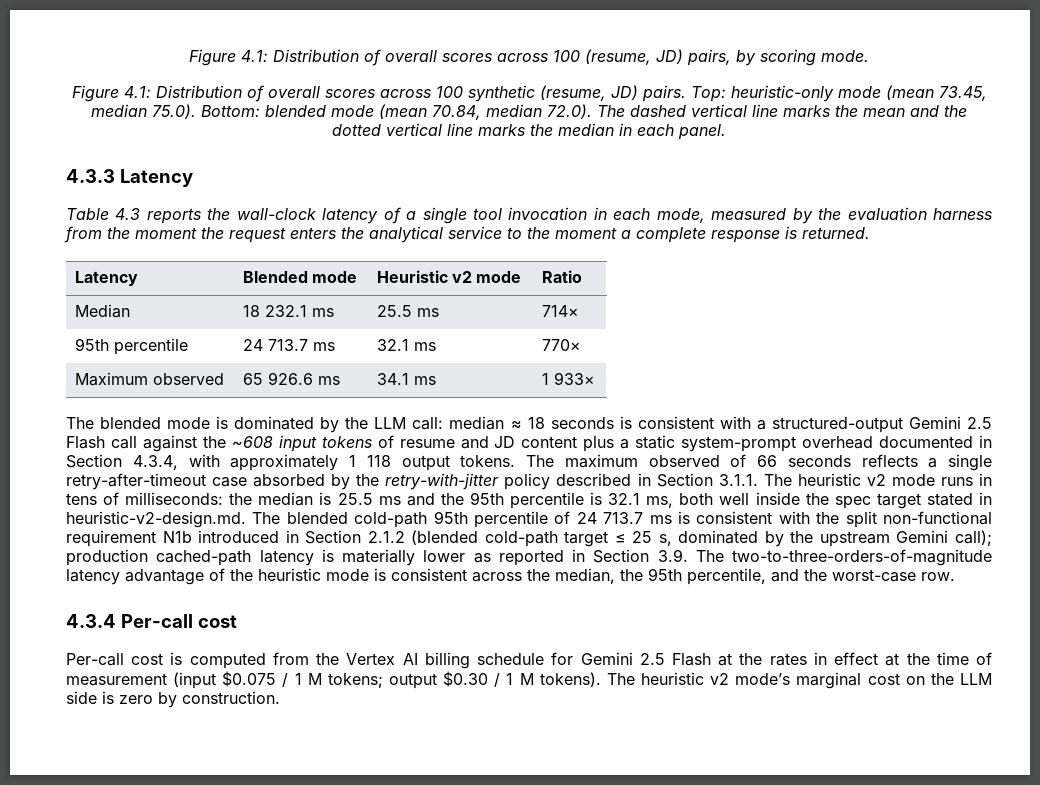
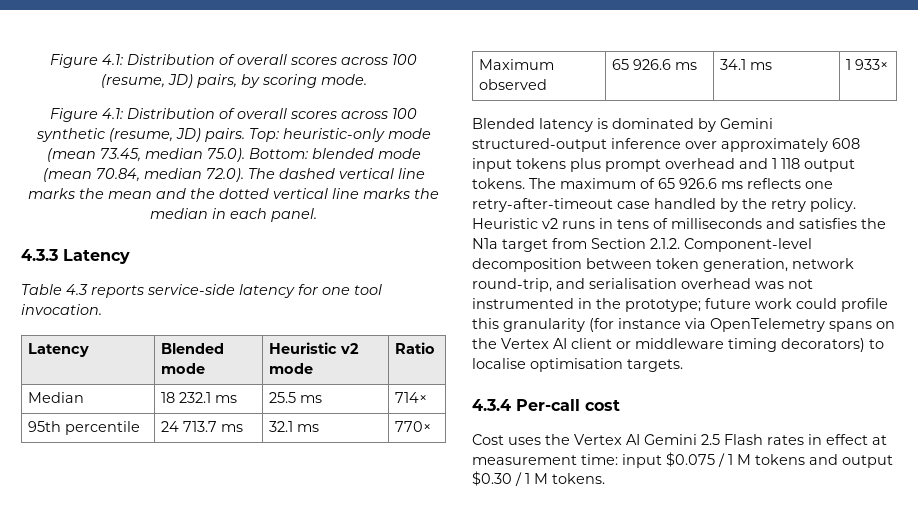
- Table 4.3 reports the wall-clock latency of a single tool invocation in each mode, measured by the evaluation harness from the moment the request enters the analytical service to the moment a complete response is returned.
+ Table 4.3 reports service-side latency for one tool invocation.
- The blended mode is dominated by the LLM call: median ≈ 18 seconds is consistent with a structured-output Gemini 2.5 Flash call against the ~608 input tokens of resume and JD content plus a static system-prompt overhead documented in Section 4.3.4, with approximately 1 118 output tokens.
+ Blended latency is dominated by Gemini structured-output inference over approximately 608 input tokens plus prompt overhead and 1 118 output tokens.
- The maximum observed of 66 seconds reflects a single retry-after-timeout case absorbed by the retry-with-jitter policy described in Section 3.1.1. The heuristic v2 mode runs in tens of milliseconds: the median is 25.5 ms and the 95th percentile is 32.1 ms, both well inside the spec target stated in heuristic-v2-design.md. The blended cold-path 95th percentile of 24 713.7 ms is consistent with the split non-functional requirement N1b introduced in Section 2.1.2 (blended cold-path target ≤ 25 s, dominated by the upstream Gemini call); production cached-path latency is materially lower as reported in Section 3.9. The two-to-three-orders-of-magnitude latency advantage of the heuristic mode is consistent across the median, the 95th percentile, and the worst-case row.
+ The maximum of 65 926.6 ms reflects one retry-after-timeout case handled by the retry policy. Heuristic v2 runs in tens of milliseconds and satisfies the N1a target from Section 2.1.2. Component-level decomposition between token generation, network round-trip, and serialisation overhead was not instrumented in the prototype; future work could profile this granularity (for instance via OpenTelemetry spans on the Vertex AI client or middleware timing decorators) to localise optimisation targets.
  4.3.4 Per-call cost
- Per-call cost is computed from the Vertex AI billing schedule for Gemini 2.5 Flash at the rates in effect at the time of measurement (input $0.075 / 1 M tokens; output $0.30 / 1 M tokens). The heuristic v2 mode’s marginal cost on the LLM side is zero by construction.
+ Cost uses the Vertex AI Gemini 2.5 Flash rates in effect at measurement time: input $0.075 / 1 M tokens and output $0.30 / 1 M tokens.

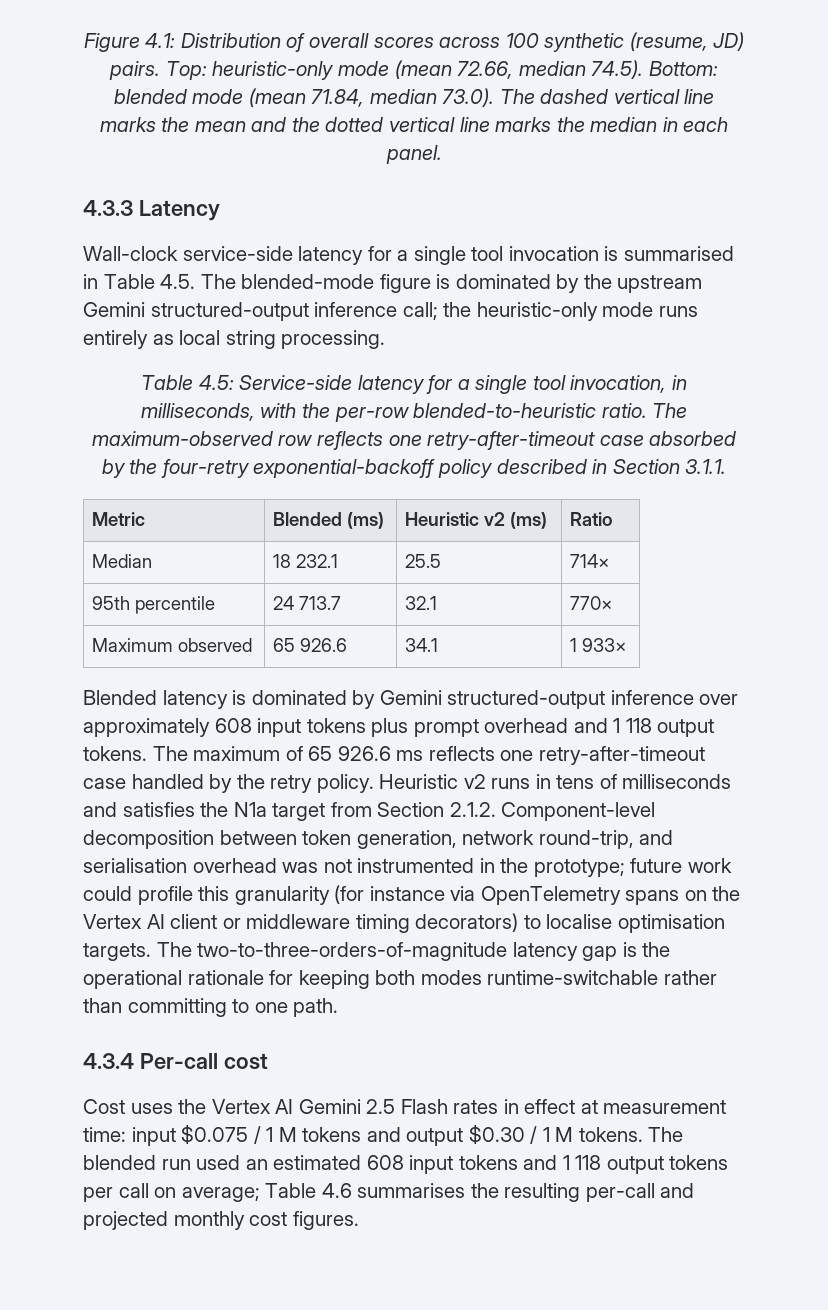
- Figure 4.1: Distribution of overall scores across 100 (resume, JD) pairs, by scoring mode.
- Top: heuristic-only mode (mean 73.45, median 75.0). Bottom: blended mode (mean 70.84, median 72.0). The dashed vertical line marks the mean and the dotted vertical line marks the median in each panel.
+ Top: heuristic-only mode (mean 72.66, median 74.5). Bottom: blended mode (mean 71.84, median 73.0). The dashed vertical line marks the mean and the dotted vertical line marks the median in each panel.
- Table 4.3 reports service-side latency for one tool invocation.
- Latency | Blended mode | Heuristic v2 mode | Ratio
+ Wall-clock service-side latency for a single tool invocation is summarised in Table 4.5. The blended-mode figure is dominated by the upstream Gemini structured-output inference call; the heuristic-only mode runs entirely as local string processing.
+ Table 4.5: Service-side latency for a single tool invocation, in milliseconds, with the per-row blended-to-heuristic ratio. The maximum-observed row reflects one retry-after-timeout case absorbed by the four-retry exponential-backoff policy described in Section 3.1.1.
+ Metric | Blended (ms) | Heuristic v2 (ms) | Ratio
- Median | 18 232.1 ms | 25.5 ms | 714×
+ Median | 18 232.1 | 25.5 | 714×
- 95th percentile | 24 713.7 ms | 32.1 ms | 770×
+ 95th percentile | 24 713.7 | 32.1 | 770×
- Maximum observed | 65 926.6 ms | 34.1 ms | 1 933×
+ Maximum observed | 65 926.6 | 34.1 | 1 933×
+ The two-to-three-orders-of-magnitude latency gap is the operational rationale for keeping both modes runtime-switchable rather than committing to one path.
+ The blended run used an estimated 608 input tokens and 1 118 output tokens per call on average; Table 4.6 summarises the resulting per-call and projected monthly cost figures.

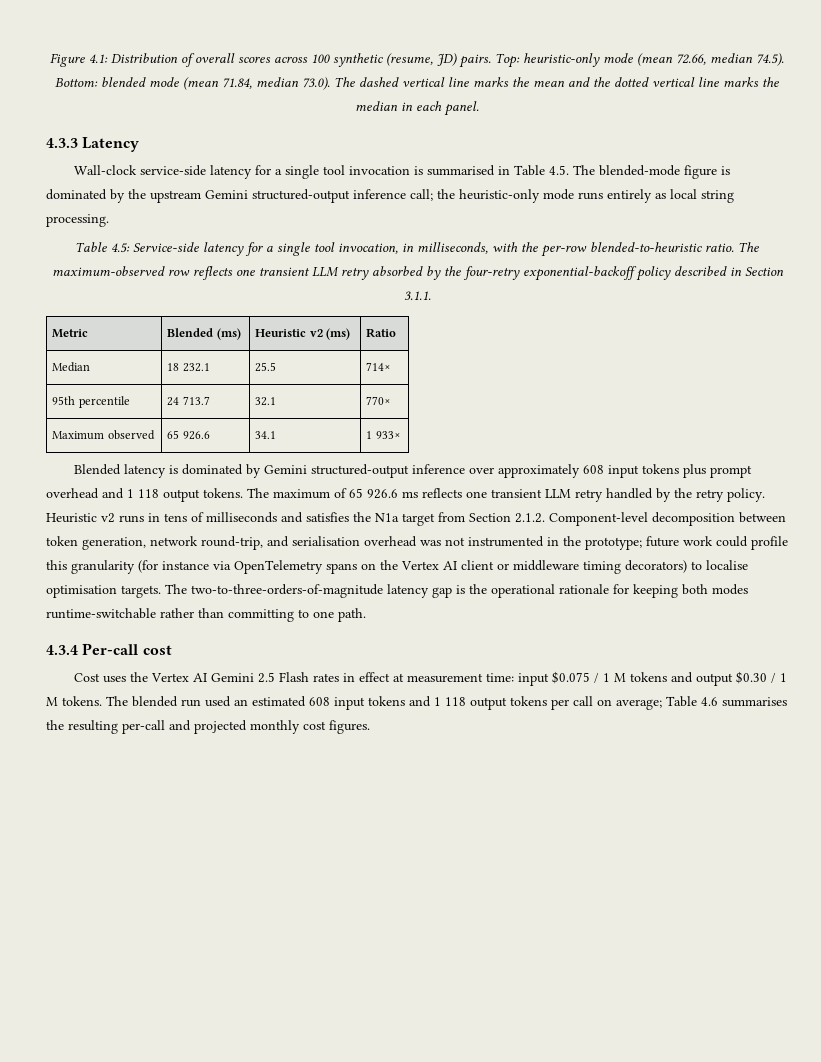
- The maximum-observed row reflects one retry-after-timeout case absorbed by the four-retry exponential-backoff policy described in Section 3.1.1.
+ The maximum-observed row reflects one transient LLM retry absorbed by the four-retry exponential-backoff policy described in Section 3.1.1.
- The maximum of 65 926.6 ms reflects one retry-after-timeout case handled by the retry policy.
+ The maximum of 65 926.6 ms reflects one transient LLM retry handled by the retry policy.

